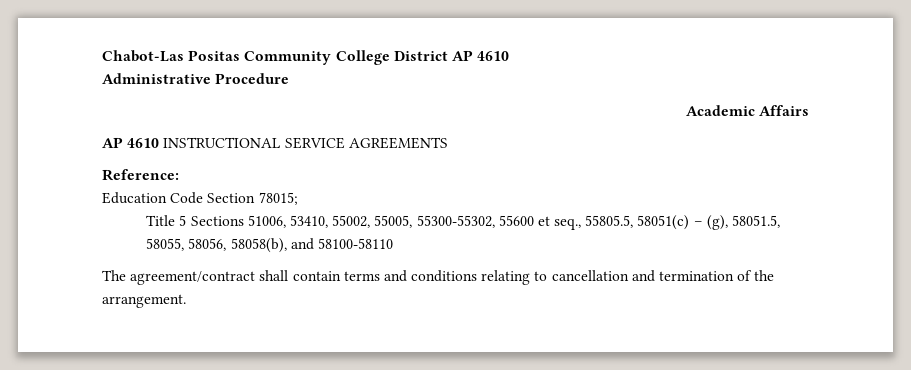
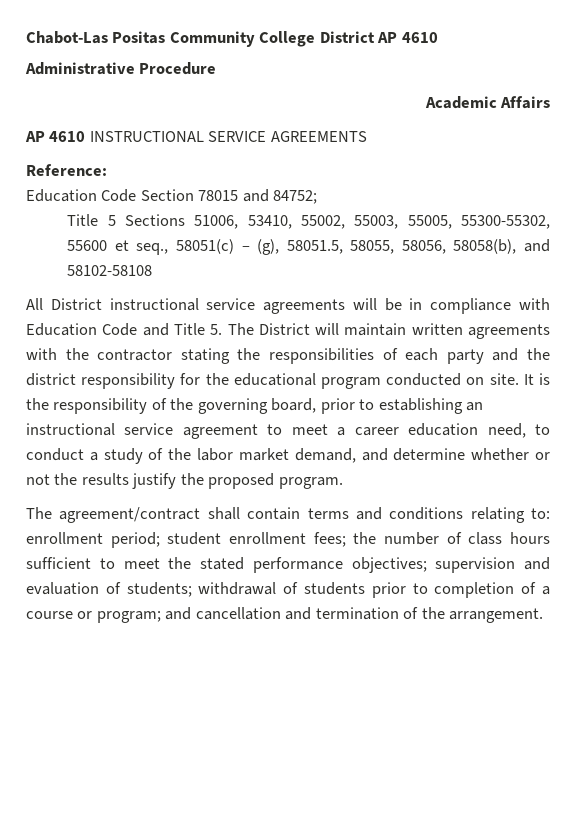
- Education Code Section 78015;
+ Education Code Section 78015 and 84752;
- Title 5 Sections 51006, 53410, 55002, 55005, 55300-55302, 55600 et seq., 55805.5, 58051(c) – (g), 58051.5, 58055, 58056, 58058(b), and 58100-58110
+ Title 5 Sections 51006, 53410, 55002, 55003, 55005, 55300-55302, 55600 et seq., 58051(c) – (g), 58051.5, 58055, 58056, 58058(b), and 58102-58108
+ All District instructional service agreements will be in compliance with Education Code and Title 5. The District will maintain written agreements with the contractor stating the responsibilities of each party and the district responsibility for the educational program conducted on site. It is the responsibility of the governing board, prior to establishing an instructional service agreement to meet a career education need, to conduct a study of the labor market demand, and determine whether or not the results justify the proposed program.
- The agreement/contract shall contain terms and conditions relating to cancellation and termination of the arrangement.
+ The agreement/contract shall contain terms and conditions relating to: enrollment period; student enrollment fees; the number of class hours sufficient to meet the stated performance objectives; supervision and evaluation of students; withdrawal of students prior to completion of a course or program; and cancellation and termination of the arrangement.

